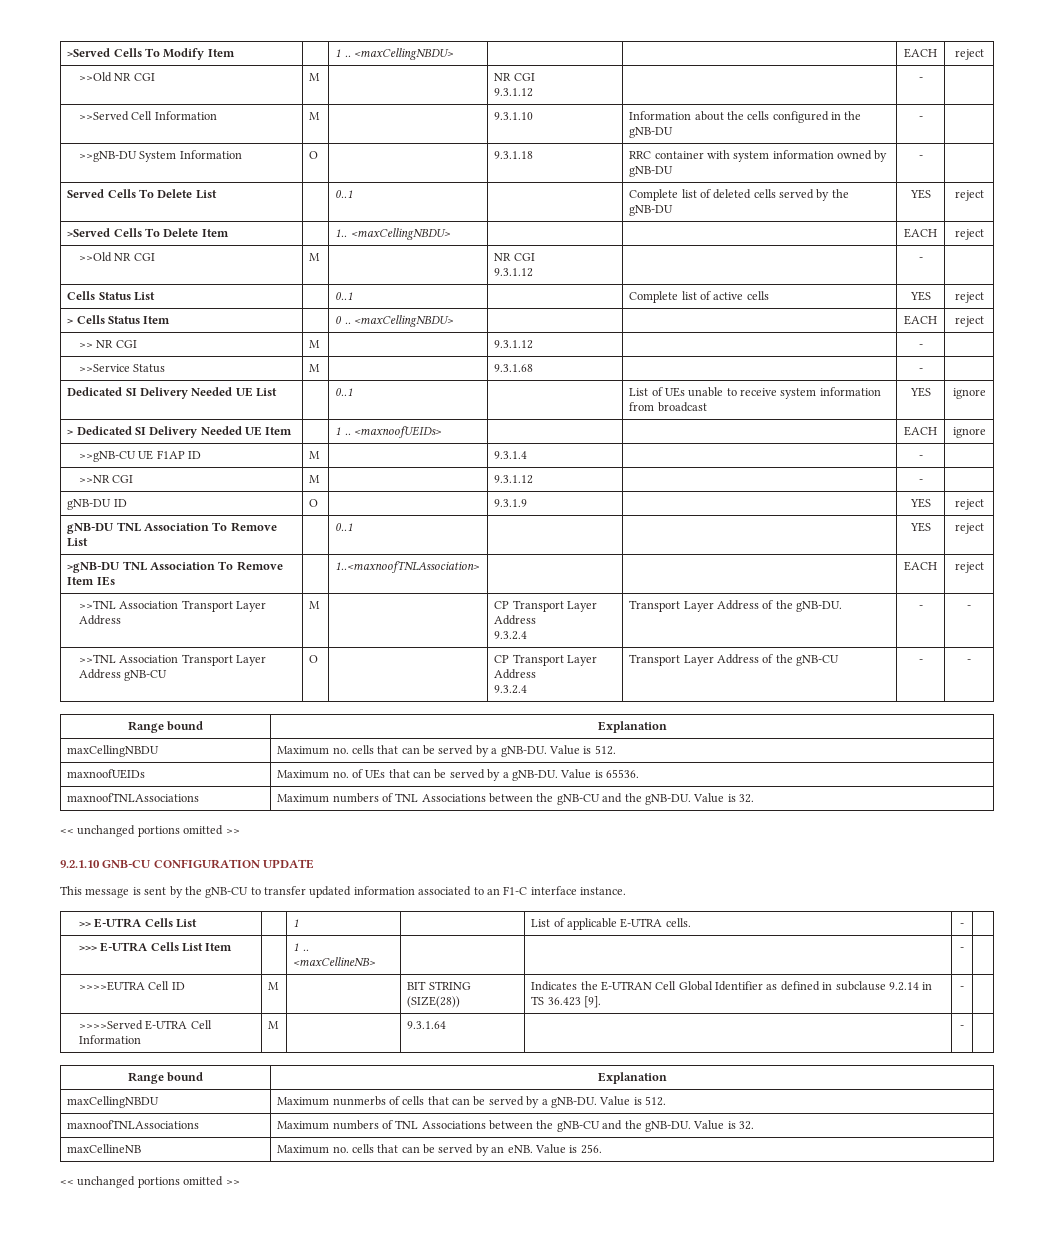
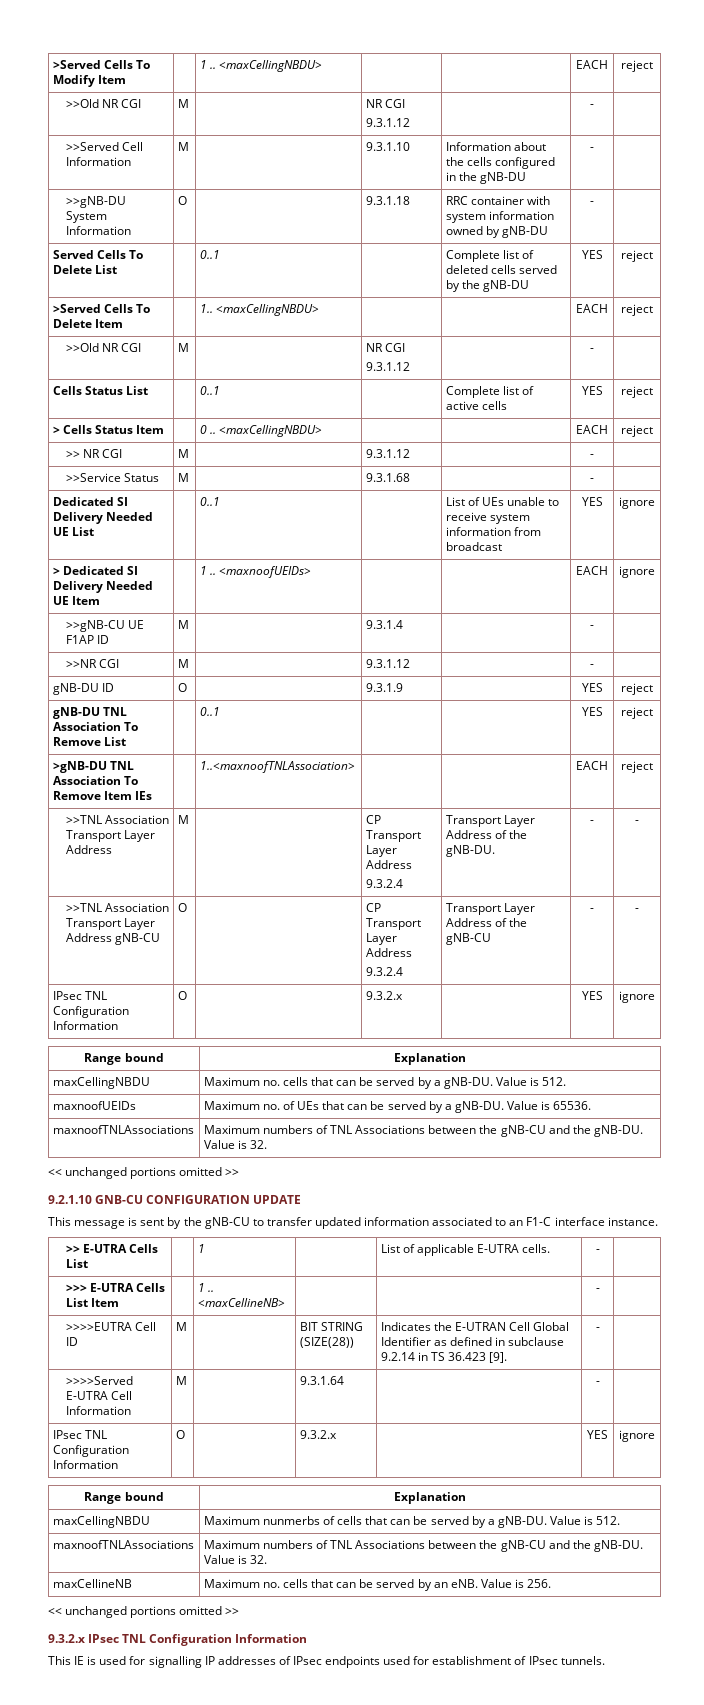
  >>TNL Association Transport Layer Address gNB-CU | O | | CP Transport Layer Address
  9.3.2.4 | Transport Layer Address of the gNB-CU | - | -
+ IPsec TNL Configuration Information | O | | 9.3.2.x | | YES | ignore
  >>>>Served E-UTRA Cell Information | M | | 9.3.1.64 | | - |
+ IPsec TNL Configuration Information | O | | 9.3.2.x | | YES | ignore
+ 9.3.2.x IPsec TNL Configuration Information
+ This IE is used for signalling IP addresses of IPsec endpoints used for establishment of IPsec tunnels.

